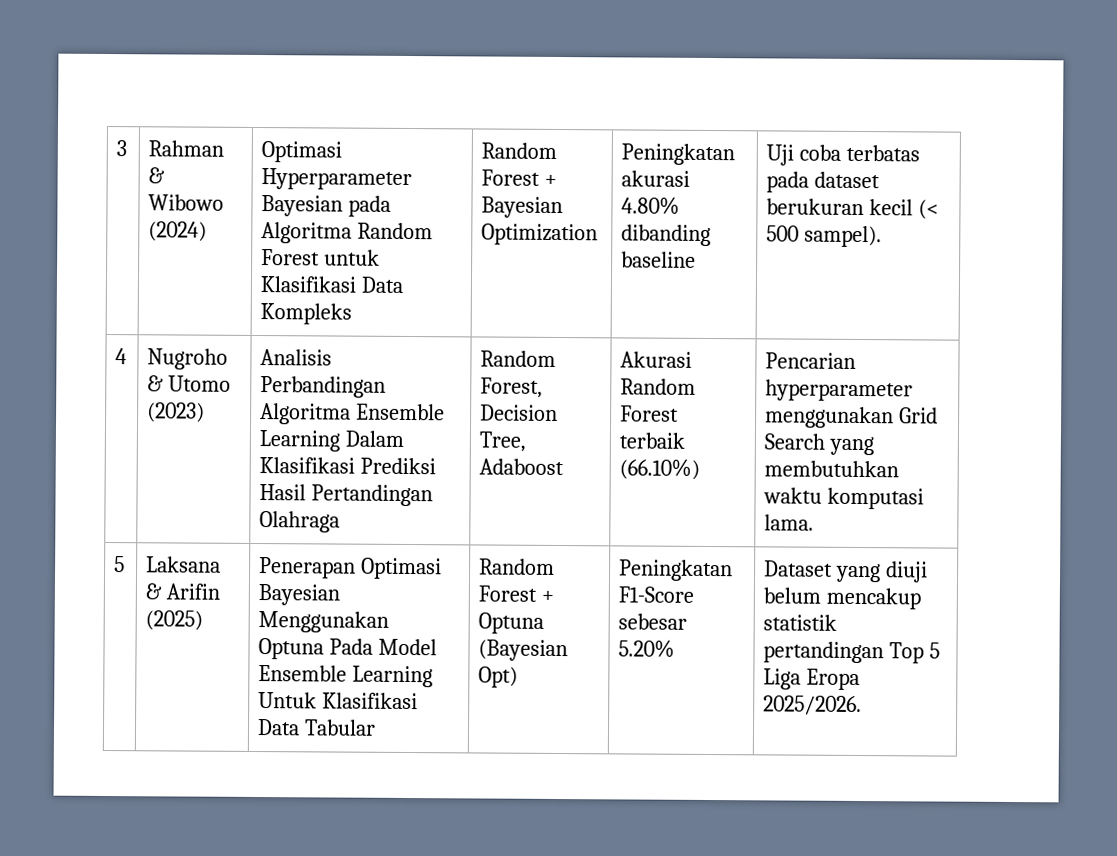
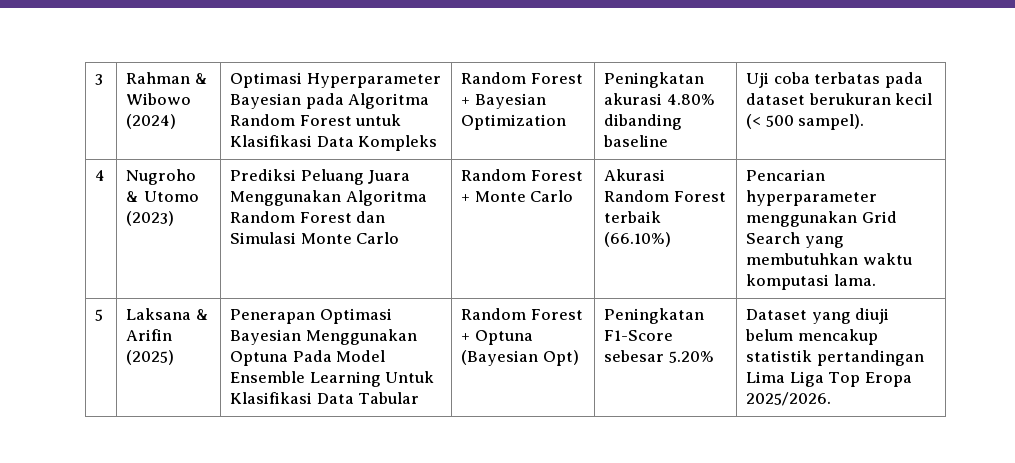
- 4 | Nugroho & Utomo (2023) | Analisis Perbandingan Algoritma Ensemble Learning Dalam Klasifikasi Prediksi Hasil Pertandingan Olahraga | Random Forest, Decision Tree, Adaboost | Akurasi Random Forest terbaik (66.10%) | Pencarian hyperparameter menggunakan Grid Search yang membutuhkan waktu komputasi lama.
+ 4 | Nugroho & Utomo (2023) | Prediksi Peluang Juara Menggunakan Algoritma Random Forest dan Simulasi Monte Carlo | Random Forest + Monte Carlo | Akurasi Random Forest terbaik (66.10%) | Pencarian hyperparameter menggunakan Grid Search yang membutuhkan waktu komputasi lama.
- 5 | Laksana & Arifin (2025) | Penerapan Optimasi Bayesian Menggunakan Optuna Pada Model Ensemble Learning Untuk Klasifikasi Data Tabular | Random Forest + Optuna (Bayesian Opt) | Peningkatan F1-Score sebesar 5.20% | Dataset yang diuji belum mencakup statistik pertandingan Top 5 Liga Eropa 2025/2026.
+ 5 | Laksana & Arifin (2025) | Penerapan Optimasi Bayesian Menggunakan Optuna Pada Model Ensemble Learning Untuk Klasifikasi Data Tabular | Random Forest + Optuna (Bayesian Opt) | Peningkatan F1-Score sebesar 5.20% | Dataset yang diuji belum mencakup statistik pertandingan Lima Liga Top Eropa 2025/2026.

